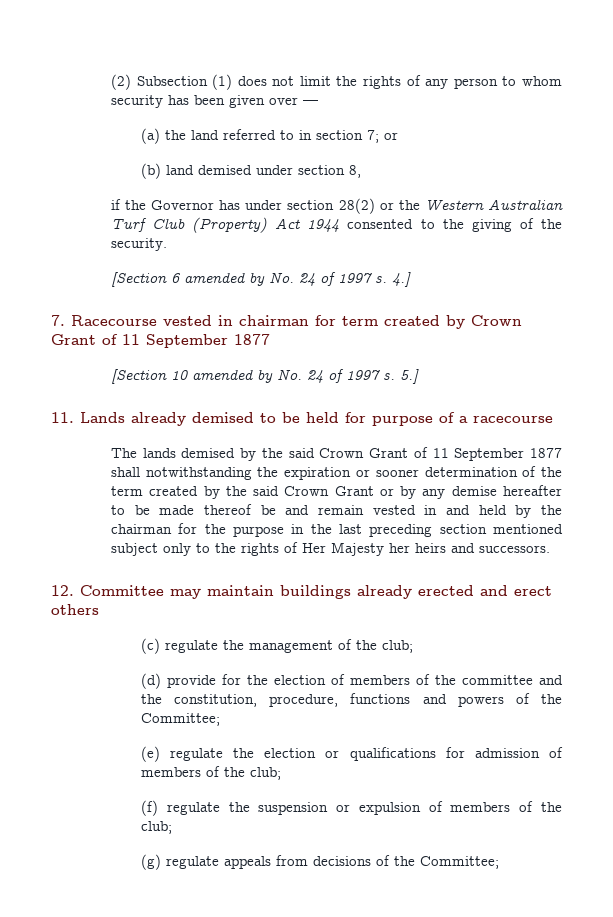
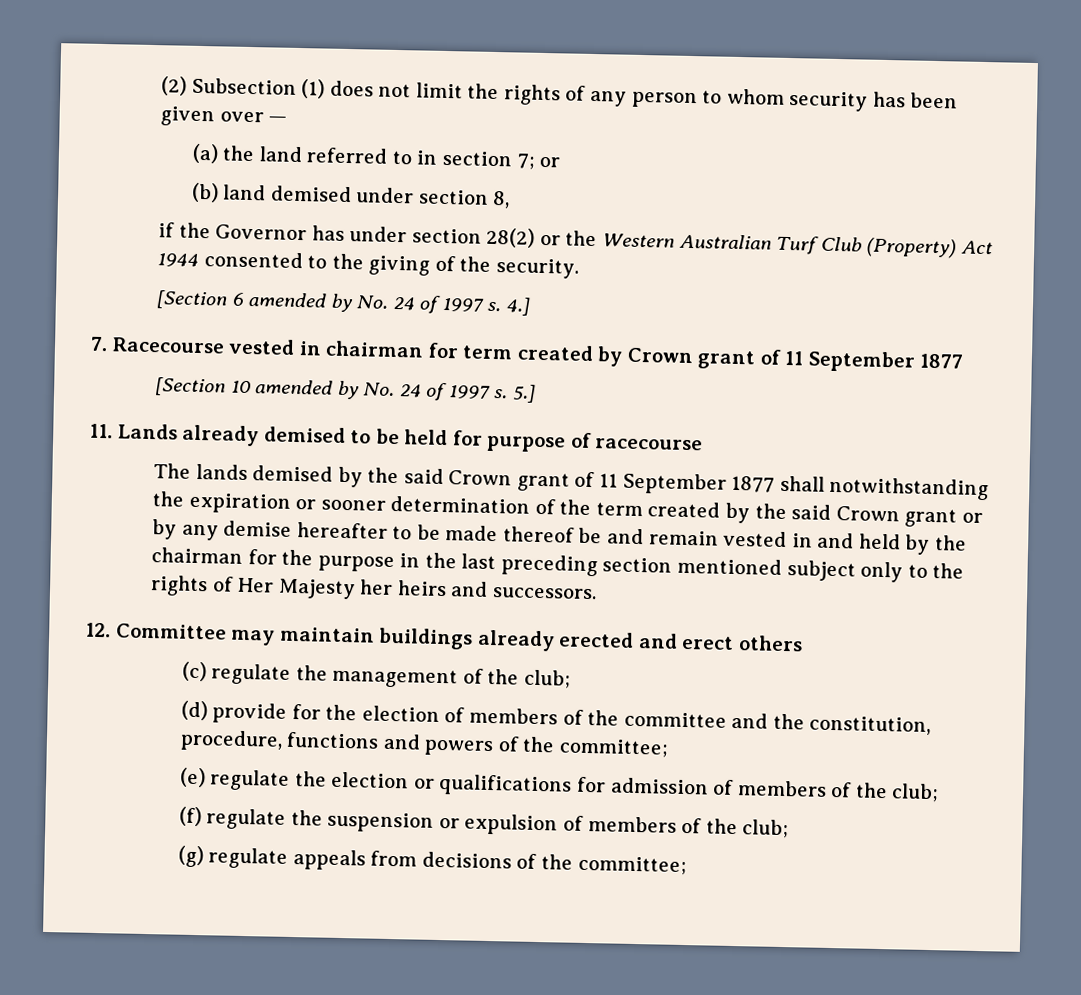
- 7. Racecourse vested in chairman for term created by Crown Grant of 11 September 1877
+ 7. Racecourse vested in chairman for term created by Crown grant of 11 September 1877
- 11. Lands already demised to be held for purpose of a racecourse
+ 11. Lands already demised to be held for purpose of racecourse
- The lands demised by the said Crown Grant of 11 September 1877 shall notwithstanding the expiration or sooner determination of the term created by the said Crown Grant or by any demise hereafter to be made thereof be and remain vested in and held by the chairman for the purpose in the last preceding section mentioned subject only to the rights of Her Majesty her heirs and successors.
+ The lands demised by the said Crown grant of 11 September 1877 shall notwithstanding the expiration or sooner determination of the term created by the said Crown grant or by any demise hereafter to be made thereof be and remain vested in and held by the chairman for the purpose in the last preceding section mentioned subject only to the rights of Her Majesty her heirs and successors.
- (d) provide for the election of members of the committee and the constitution, procedure, functions and powers of the Committee;
+ (d) provide for the election of members of the committee and the constitution, procedure, functions and powers of the committee;
- (g) regulate appeals from decisions of the Committee;
+ (g) regulate appeals from decisions of the committee;

